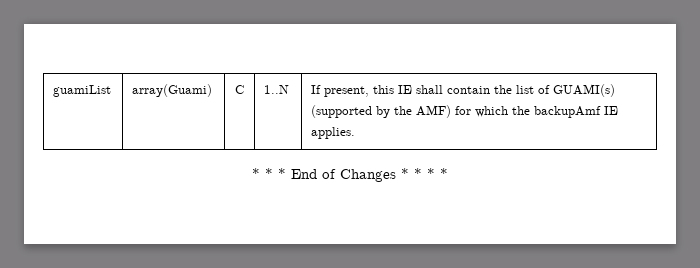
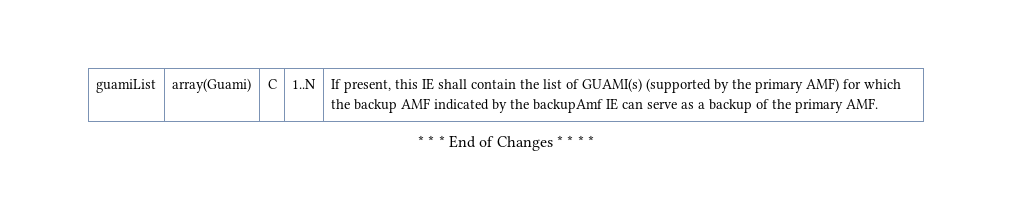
- guamiList | array(Guami) | C | 1..N | If present, this IE shall contain the list of GUAMI(s) (supported by the AMF) for which the backupAmf IE applies.
+ guamiList | array(Guami) | C | 1..N | If present, this IE shall contain the list of GUAMI(s) (supported by the primary AMF) for which the backup AMF indicated by the backupAmf IE can serve as a backup of the primary AMF.

